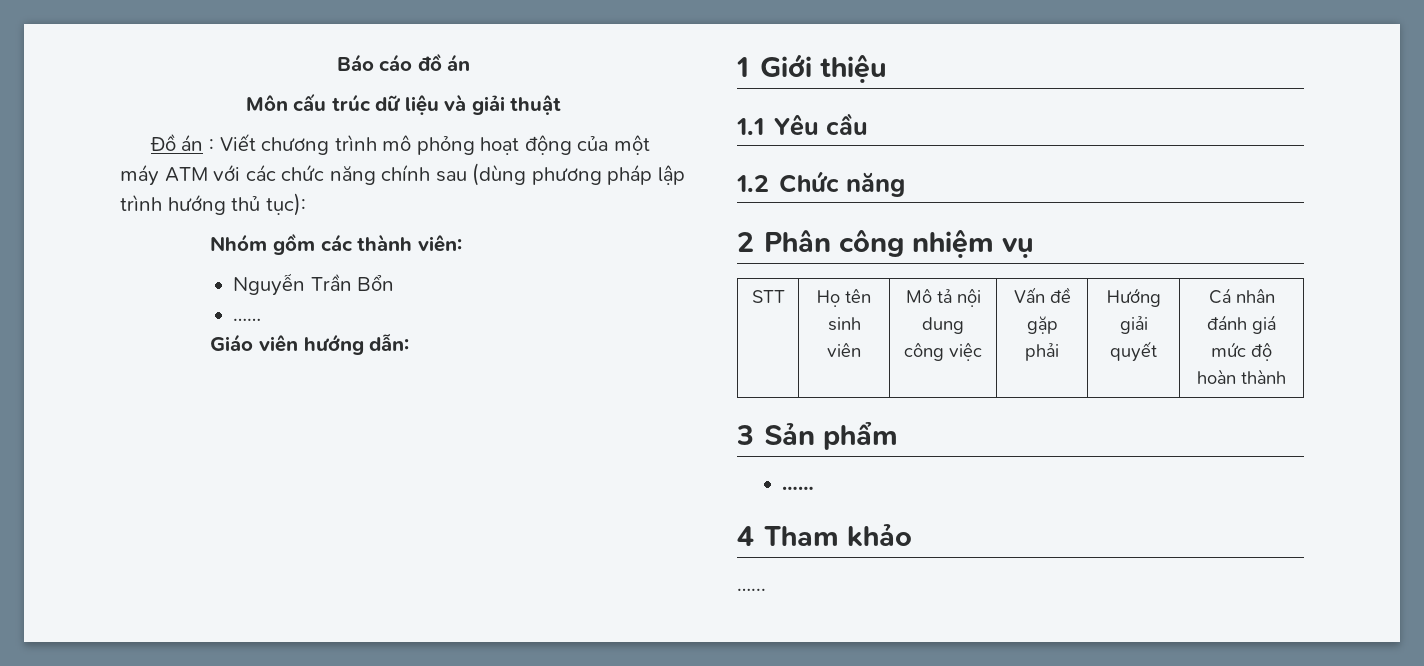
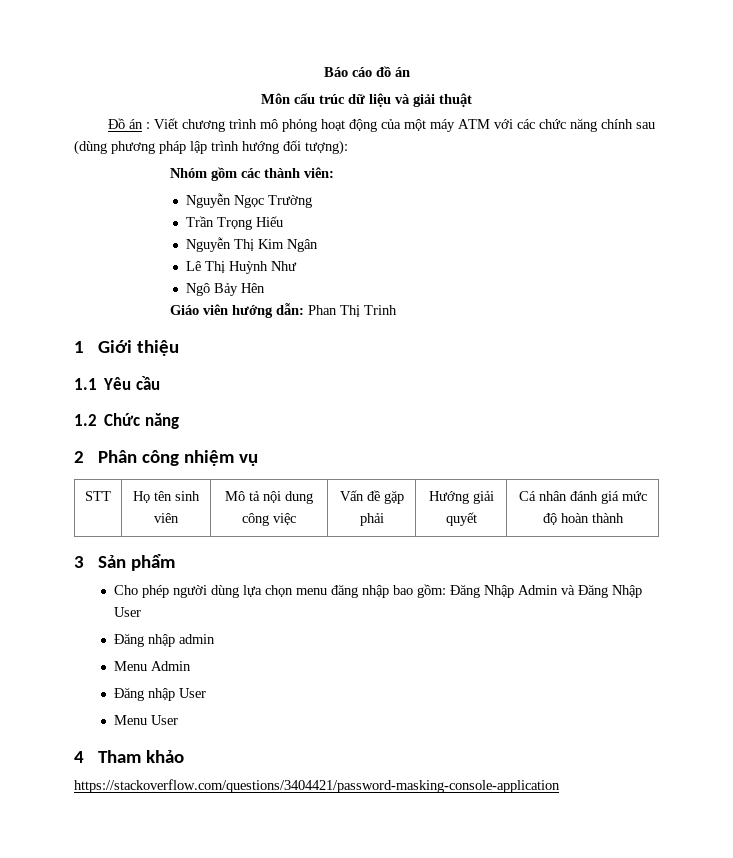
- Đồ án : Viết chương trình mô phỏng hoạt động của một máy ATM với các chức năng chính sau (dùng phương pháp lập trình hướng thủ tục):
+ Đồ án : Viết chương trình mô phỏng hoạt động của một máy ATM với các chức năng chính sau (dùng phương pháp lập trình hướng đối tượng):
- Nguyễn Trần Bổn
- ……
+ Nguyễn Ngọc Trường
+ Trần Trọng Hiếu
+ Nguyễn Thị Kim Ngân
+ Lê Thị Huỳnh Như
+ Ngô Bảy Hên
- Giáo viên hướng dẫn:
+ Giáo viên hướng dẫn: Phan Thị Trinh
  3 Sản phẩm
- ……
+ Cho phép người dùng lựa chọn menu đăng nhập bao gồm: Đăng Nhập Admin và Đăng Nhập User
+ Đăng nhập admin
+ Menu Admin
+ Đăng nhập User
+ Menu User
  4 Tham khảo
- …...
+ https://stackoverflow.com/questions/3404421/password-masking-console-application

